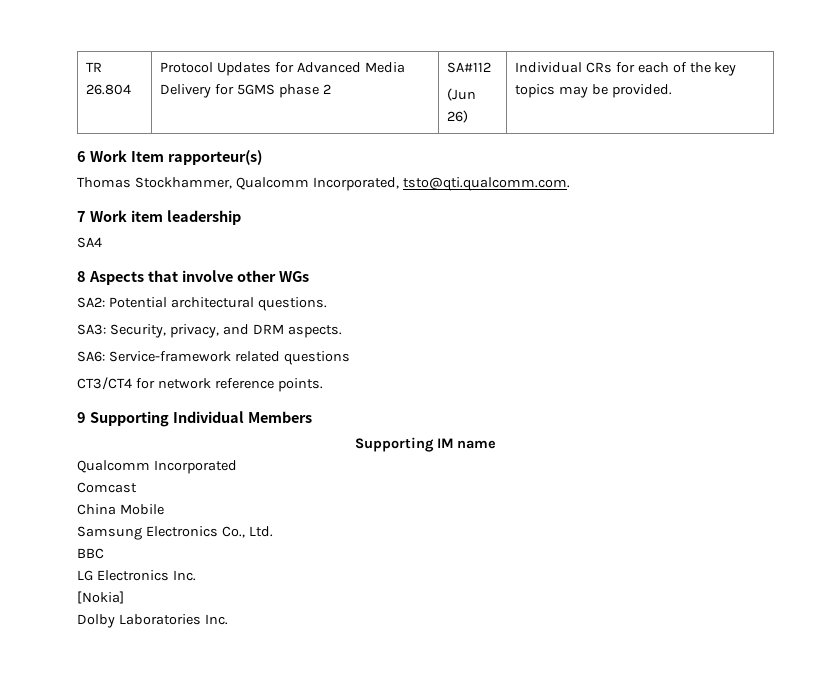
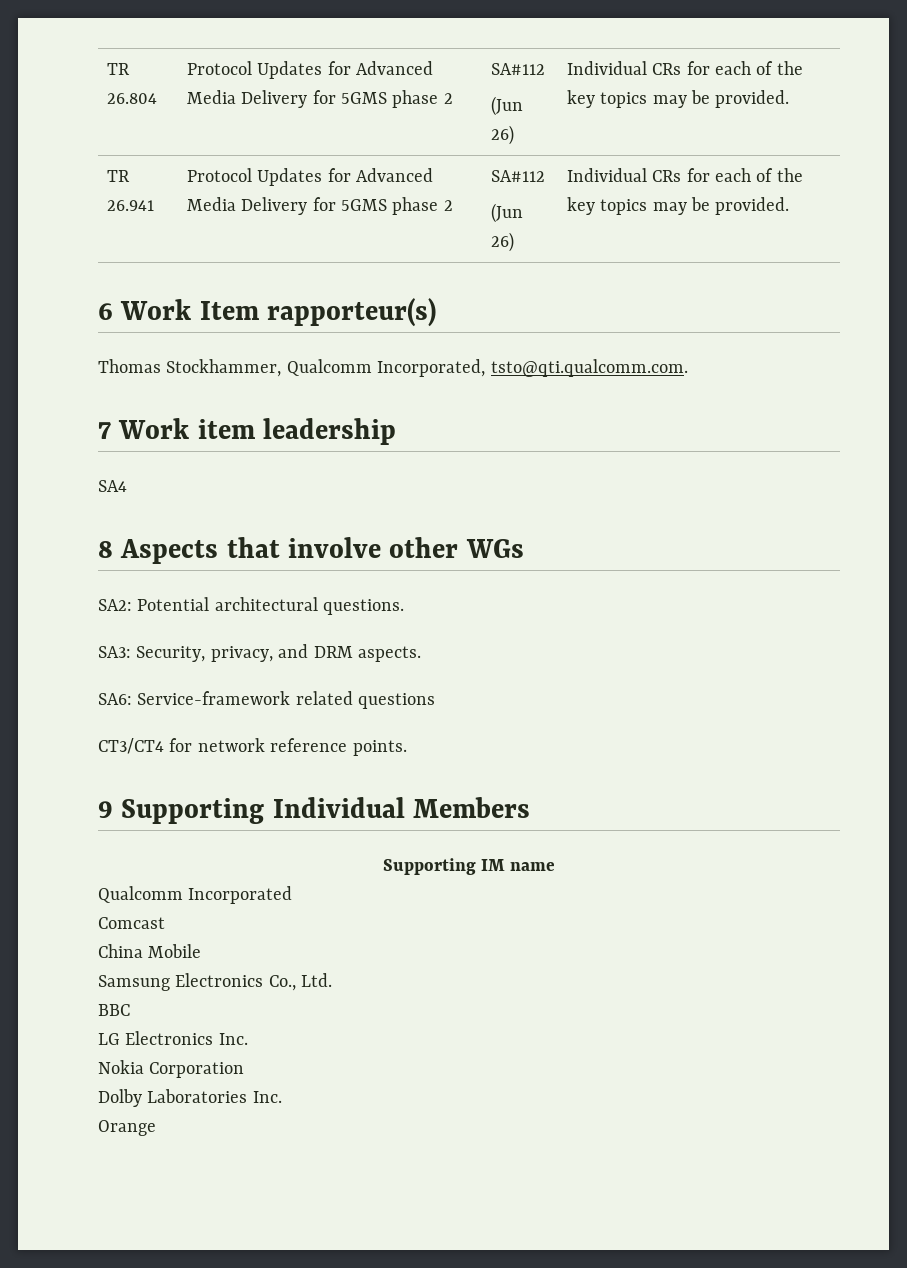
+ TR 26.941 | Protocol Updates for Advanced Media Delivery for 5GMS phase 2 | SA#112
+ (Jun 26) | Individual CRs for each of the key topics may be provided.
- [Nokia]
+ Nokia Corporation
+ Orange

